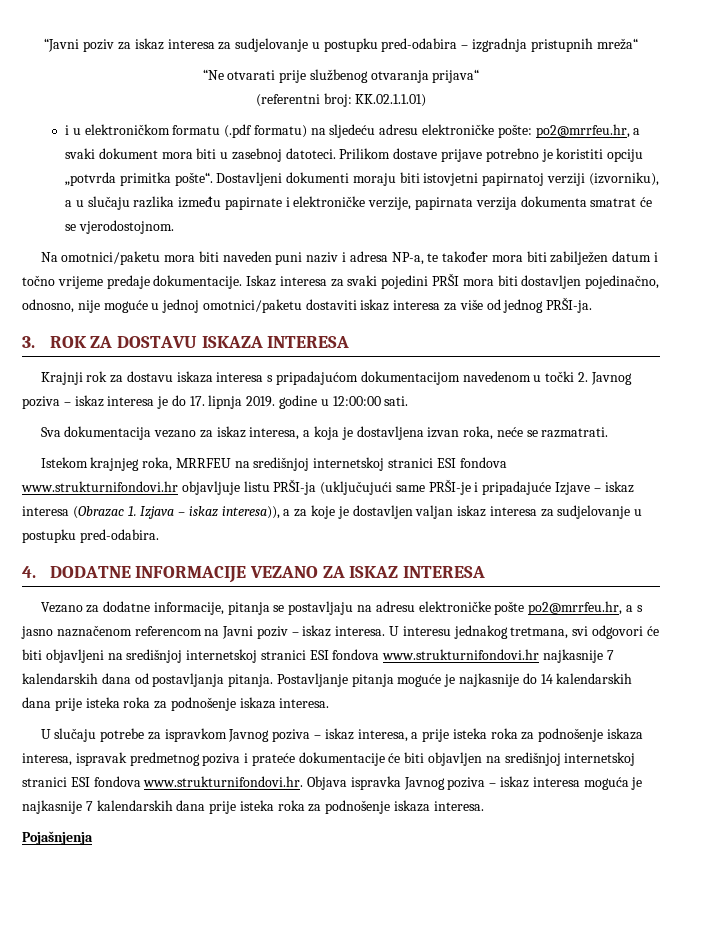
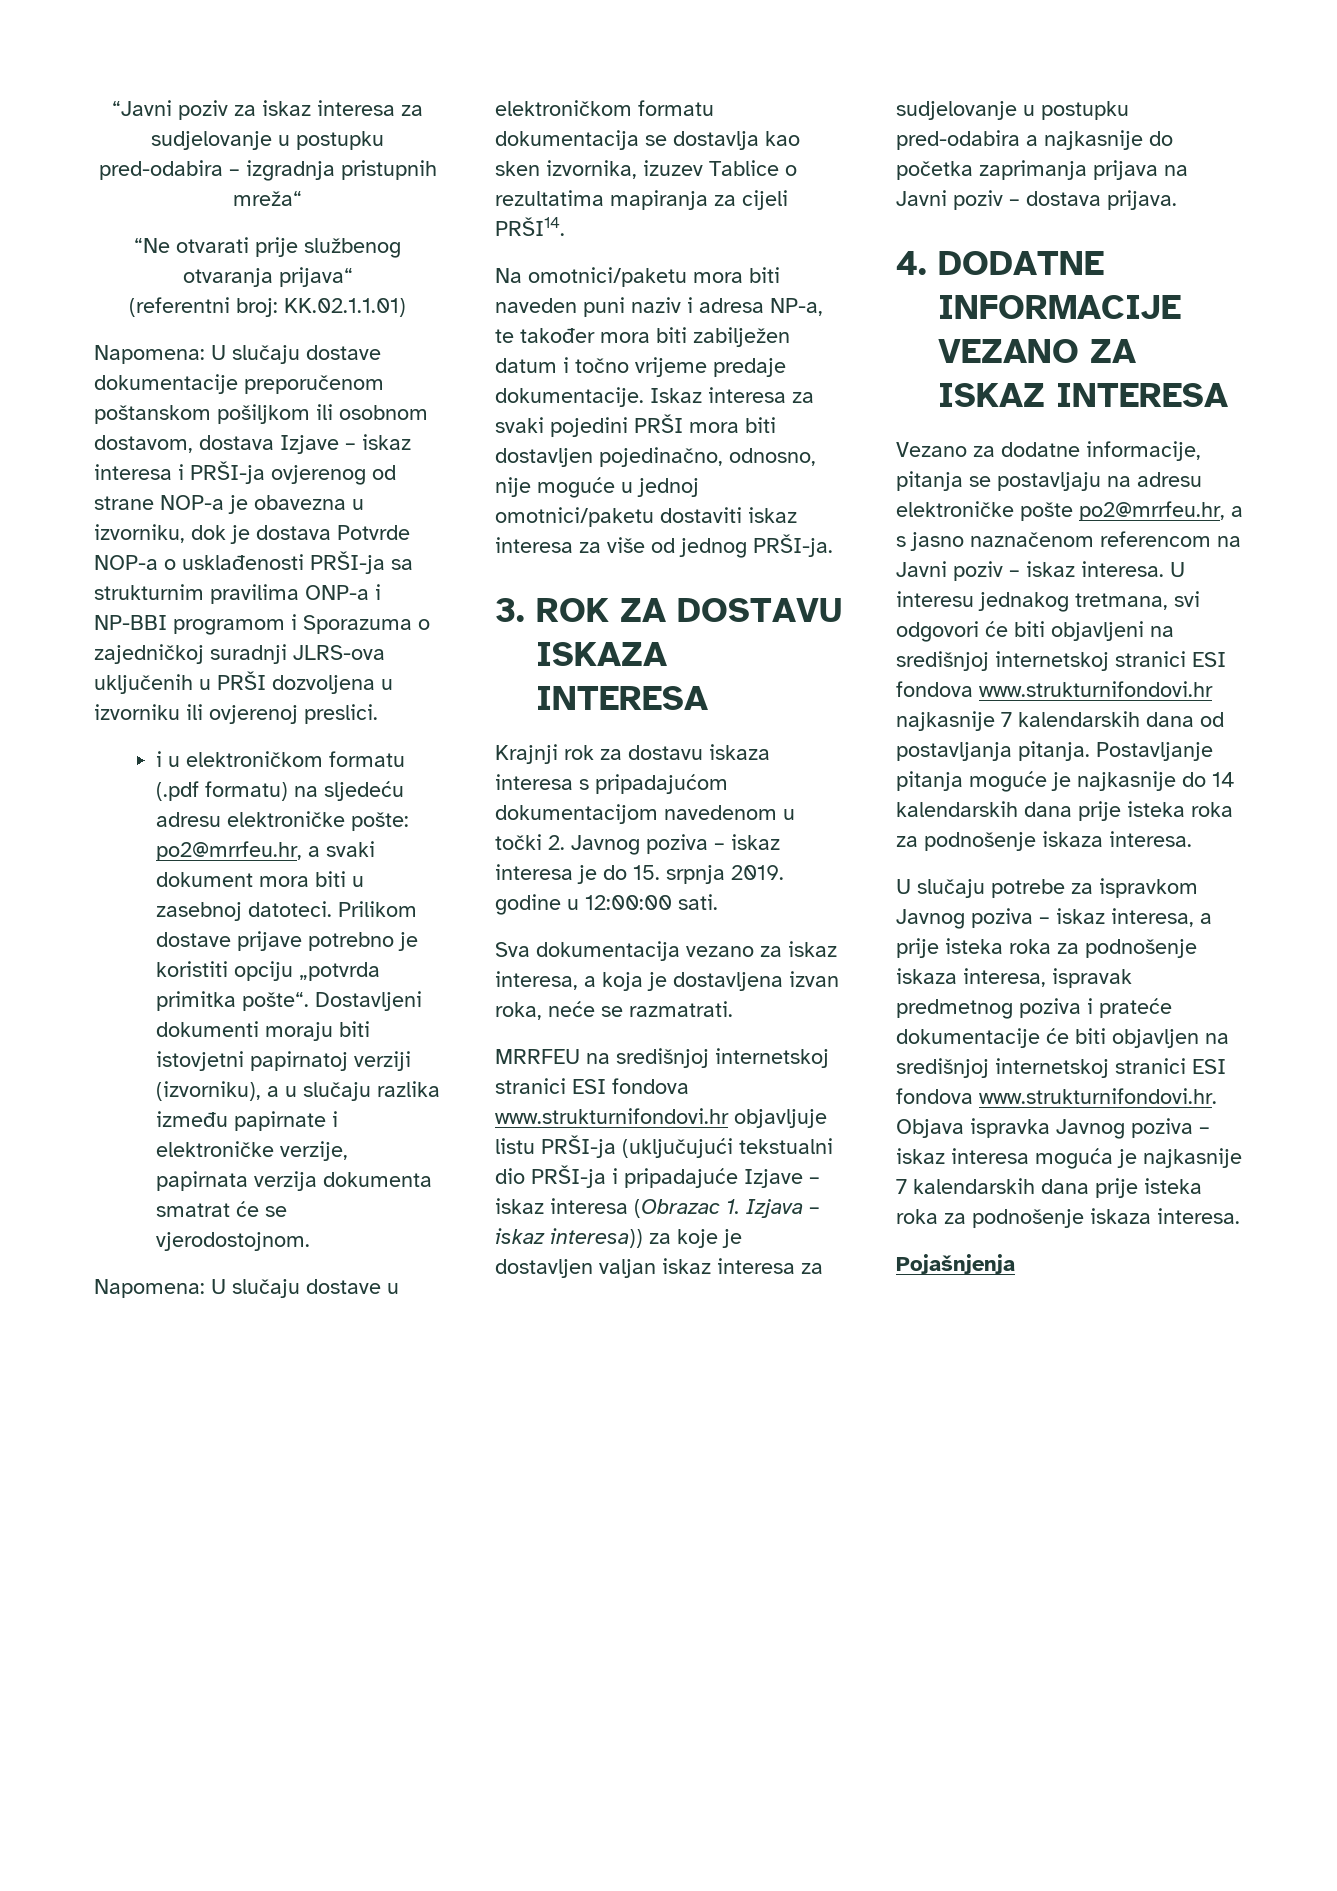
+ Napomena: U slučaju dostave dokumentacije preporučenom poštanskom pošiljkom ili osobnom dostavom, dostava Izjave – iskaz interesa i PRŠI-ja ovjerenog od strane NOP-a je obavezna u izvorniku, dok je dostava Potvrde NOP-a o usklađenosti PRŠI-ja sa strukturnim pravilima ONP-a i NP-BBI programom i Sporazuma o zajedničkoj suradnji JLRS-ova uključenih u PRŠI dozvoljena u izvorniku ili ovjerenoj preslici.
+ Napomena: U slučaju dostave u elektroničkom formatu dokumentacija se dostavlja kao sken izvornika, izuzev Tablice o rezultatima mapiranja za cijeli PRŠI14.
- Krajnji rok za dostavu iskaza interesa s pripadajućom dokumentacijom navedenom u točki 2. Javnog poziva – iskaz interesa je do 17. lipnja 2019. godine u 12:00:00 sati.
+ Krajnji rok za dostavu iskaza interesa s pripadajućom dokumentacijom navedenom u točki 2. Javnog poziva – iskaz interesa je do 15. srpnja 2019. godine u 12:00:00 sati.
- Istekom krajnjeg roka, MRRFEU na središnjoj internetskoj stranici ESI fondova www.strukturnifondovi.hr objavljuje listu PRŠI-ja (uključujući same PRŠI-je i pripadajuće Izjave – iskaz interesa (Obrazac 1. Izjava – iskaz interesa)), a za koje je dostavljen valjan iskaz interesa za sudjelovanje u postupku pred-odabira.
+ MRRFEU na središnjoj internetskoj stranici ESI fondova www.strukturnifondovi.hr objavljuje listu PRŠI-ja (uključujući tekstualni dio PRŠI-ja i pripadajuće Izjave – iskaz interesa (Obrazac 1. Izjava – iskaz interesa)) za koje je dostavljen valjan iskaz interesa za sudjelovanje u postupku pred-odabira a najkasnije do početka zaprimanja prijava na Javni poziv – dostava prijava.

